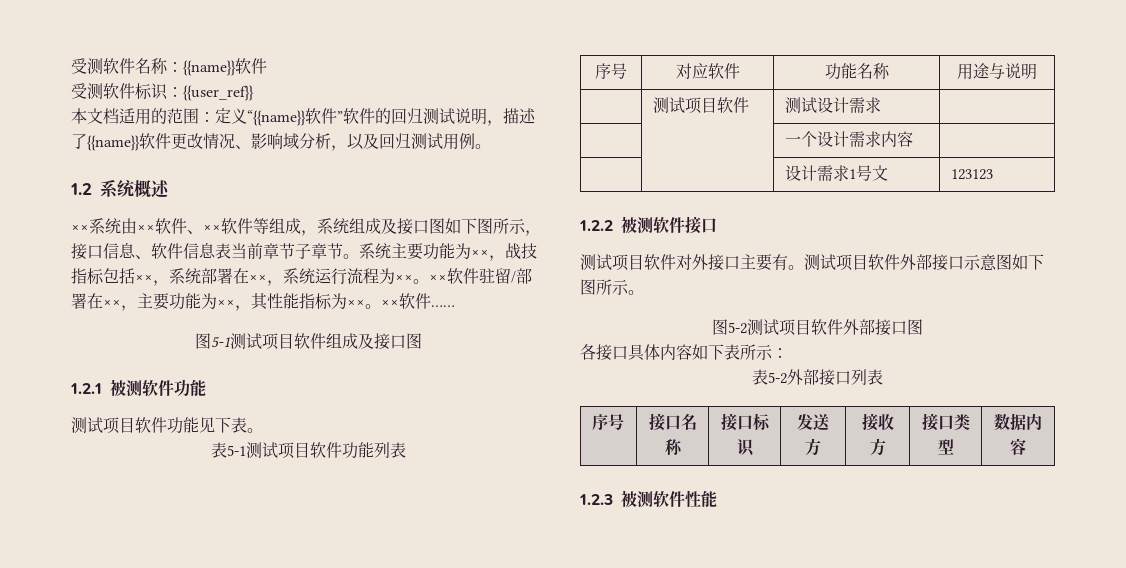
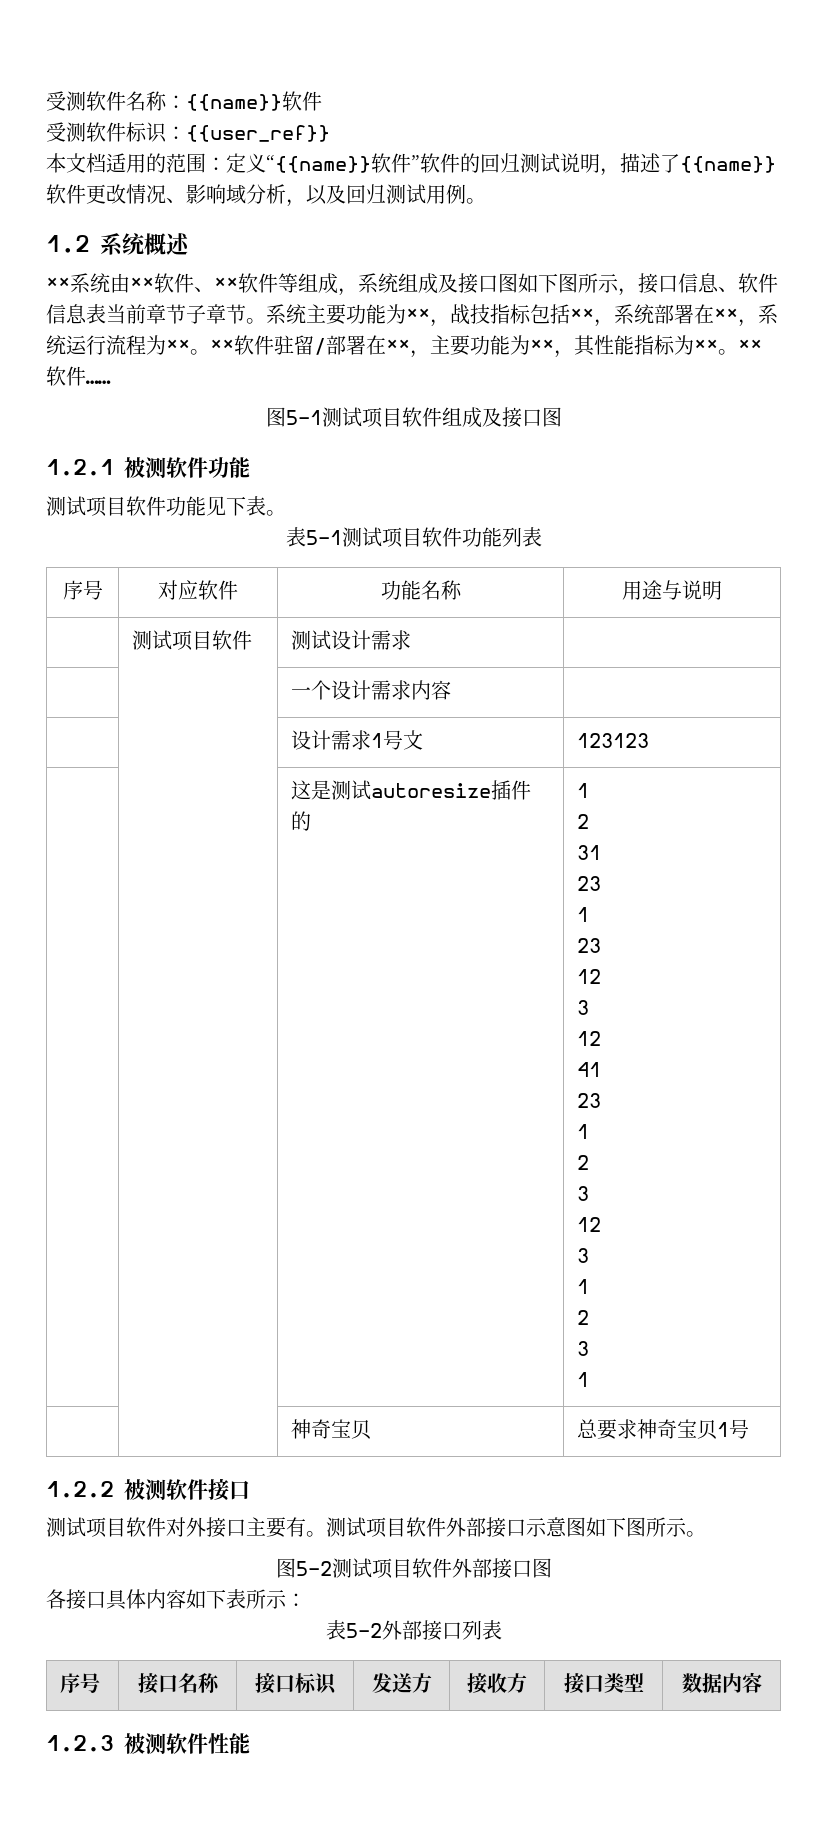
+ | | 这是测试autoresize插件的 | 1
+ 2
+ 31
+ 23
+ 1
+ 23
+ 12
+ 3
+ 12
+ 41
+ 23
+ 1
+ 2
+ 3
+ 12
+ 3
+ 1
+ 2
+ 3
+ 1
+ | | 神奇宝贝 | 总要求神奇宝贝1号

